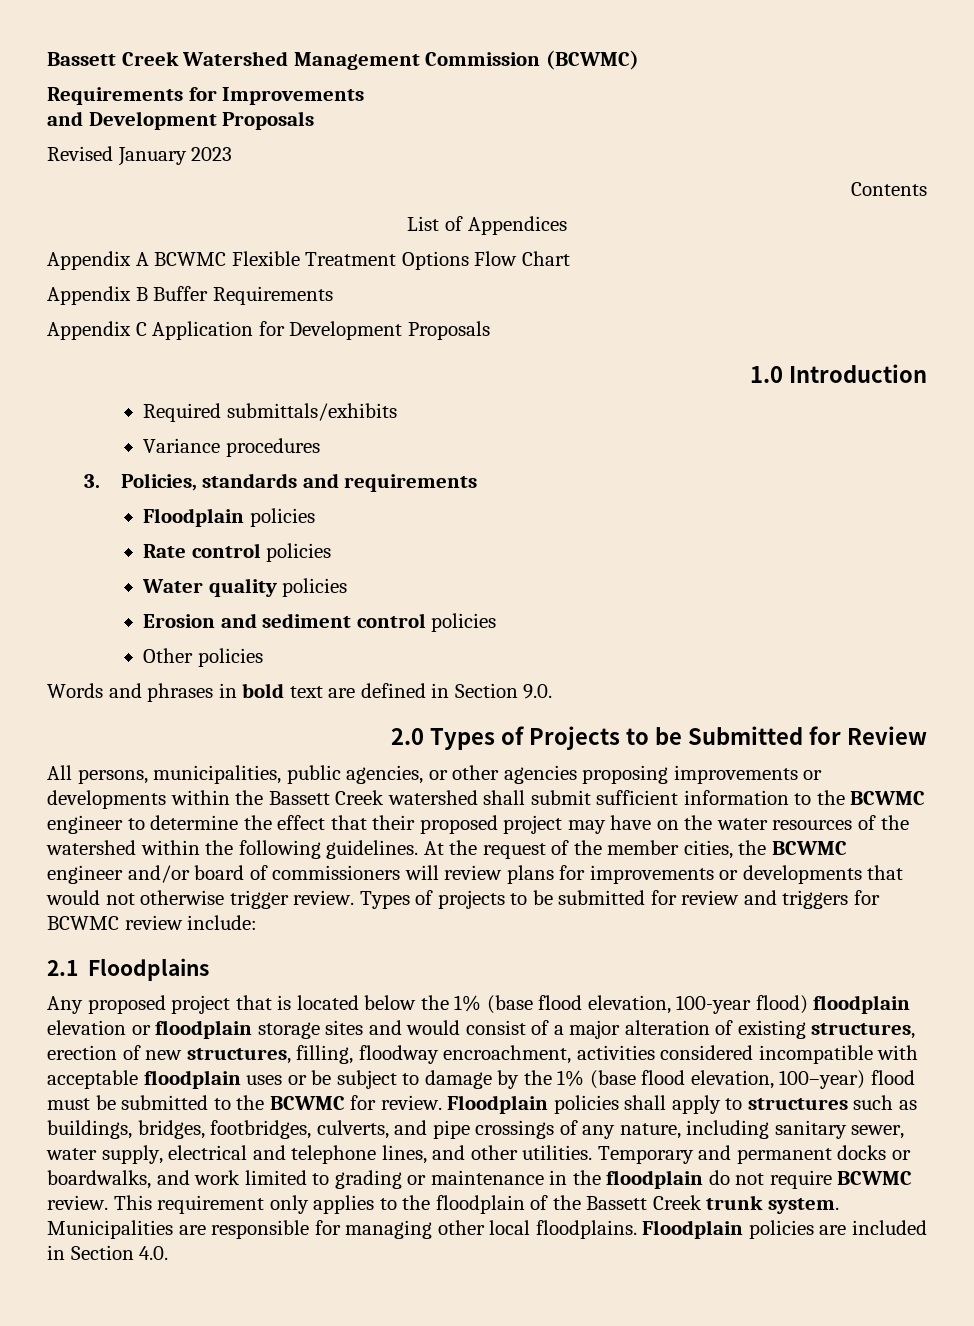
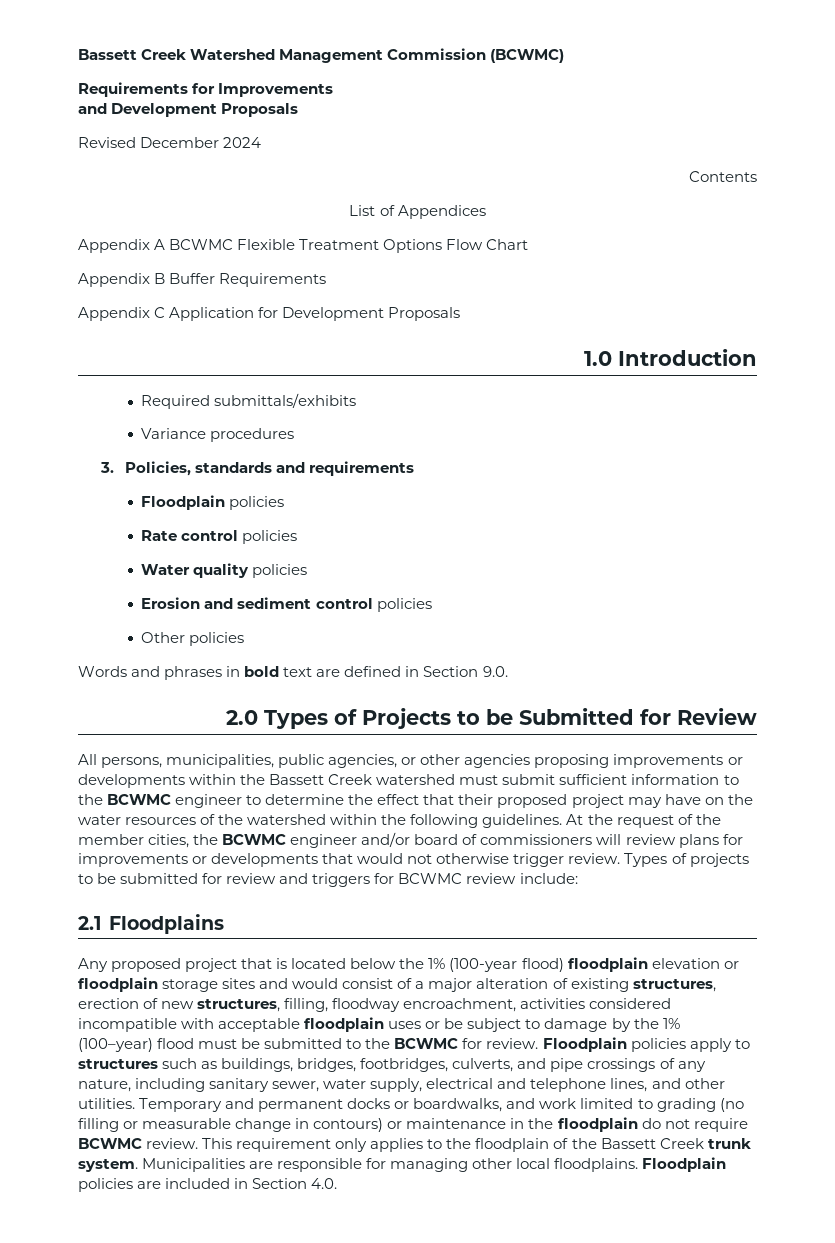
- Revised January 2023
+ Revised December 2024
- All persons, municipalities, public agencies, or other agencies proposing improvements or developments within the Bassett Creek watershed shall submit sufficient information to the BCWMC engineer to determine the effect that their proposed project may have on the water resources of the watershed within the following guidelines.
+ All persons, municipalities, public agencies, or other agencies proposing improvements or developments within the Bassett Creek watershed must submit sufficient information to the BCWMC engineer to determine the effect that their proposed project may have on the water resources of the watershed within the following guidelines.
- Any proposed project that is located below the 1% (base flood elevation, 100-year flood) floodplain elevation or floodplain storage sites and would consist of a major alteration of existing structures, erection of new structures, filling, floodway encroachment, activities considered incompatible with acceptable floodplain uses or be subject to damage by the 1% (base flood elevation, 100–year) flood must be submitted to the BCWMC for review.
+ Any proposed project that is located below the 1% (100-year flood) floodplain elevation or floodplain storage sites and would consist of a major alteration of existing structures, erection of new structures, filling, floodway encroachment, activities considered incompatible with acceptable floodplain uses or be subject to damage by the 1% (100–year) flood must be submitted to the BCWMC for review.
- Floodplain policies shall apply to structures such as buildings, bridges, footbridges, culverts, and pipe crossings of any nature, including sanitary sewer, water supply, electrical and telephone lines, and other utilities.
+ Floodplain policies apply to structures such as buildings, bridges, footbridges, culverts, and pipe crossings of any nature, including sanitary sewer, water supply, electrical and telephone lines, and other utilities.
- Temporary and permanent docks or boardwalks, and work limited to grading or maintenance in the floodplain do not require BCWMC review.
+ Temporary and permanent docks or boardwalks, and work limited to grading (no filling or measurable change in contours) or maintenance in the floodplain do not require BCWMC review.

